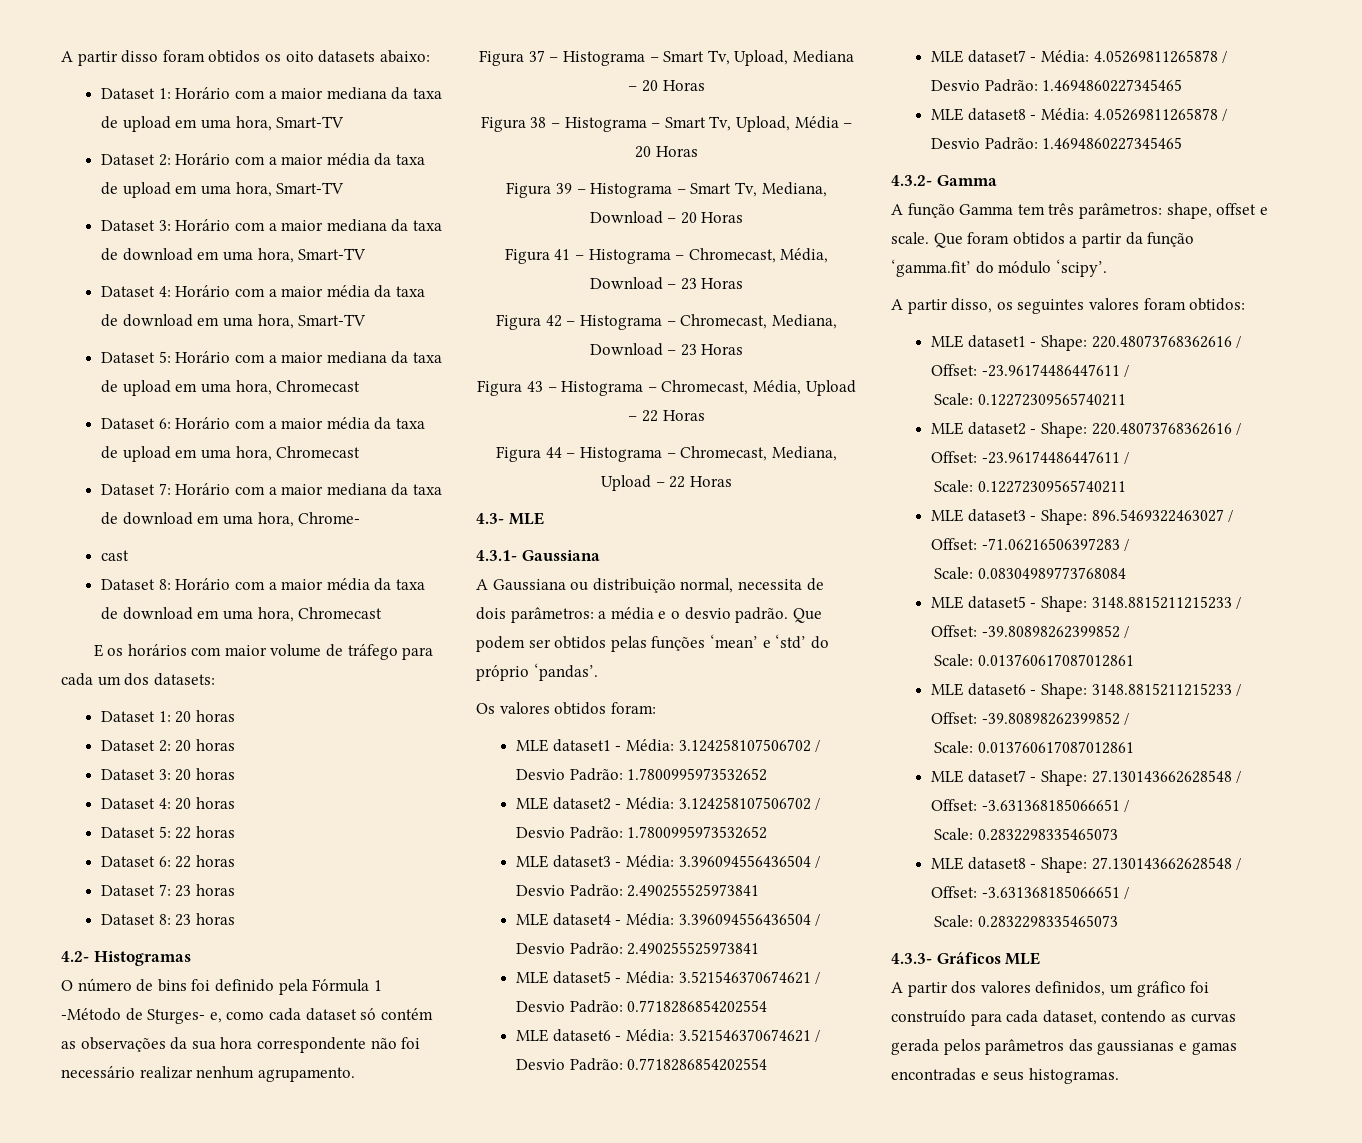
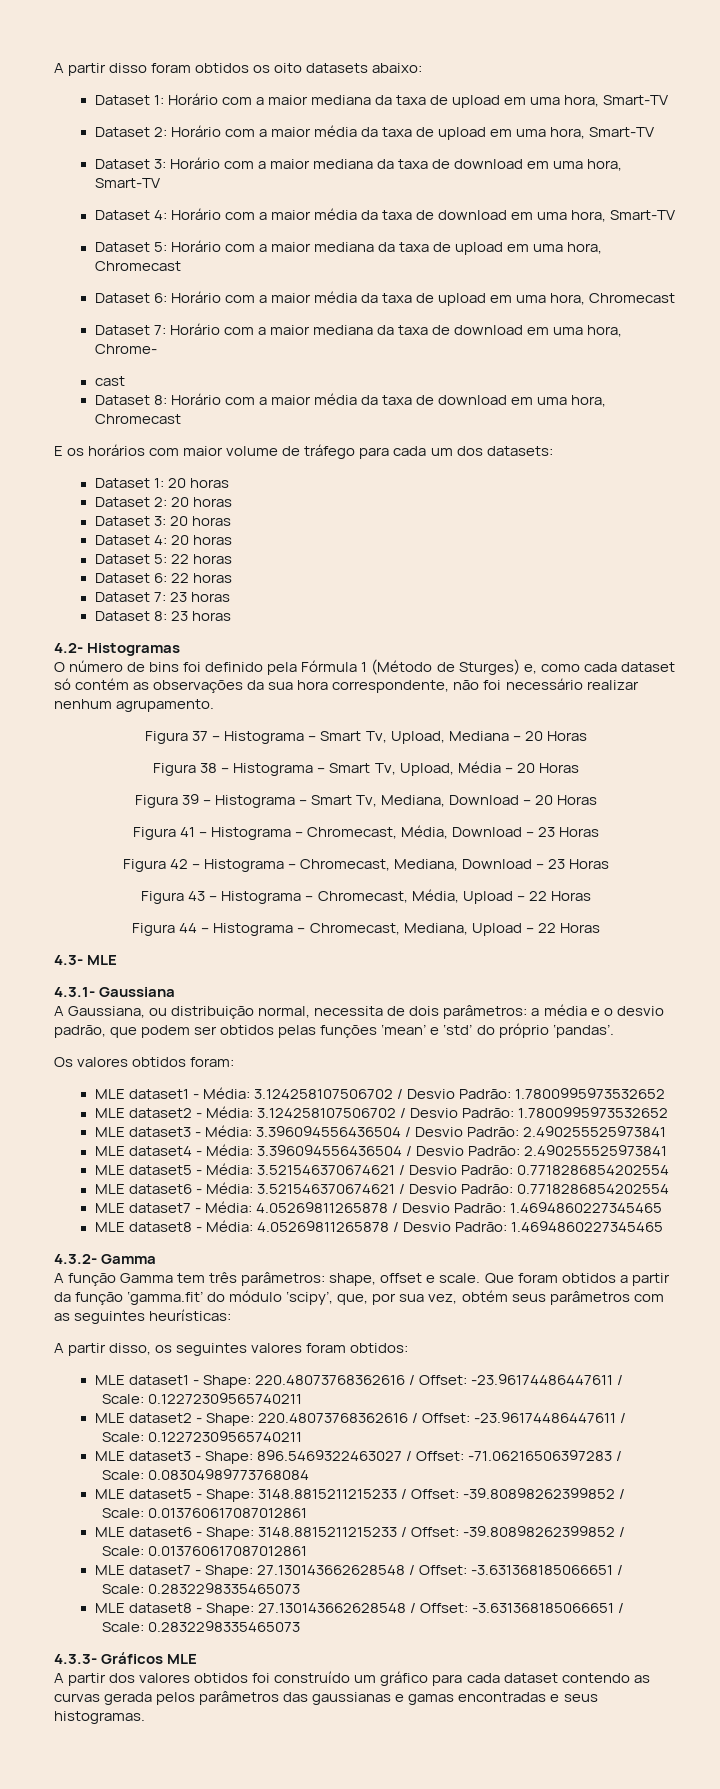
- O número de bins foi definido pela Fórmula 1 -Método de Sturges- e, como cada dataset só contém as observações da sua hora correspondente não foi necessário realizar nenhum agrupamento.
+ O número de bins foi definido pela Fórmula 1 (Método de Sturges) e, como cada dataset só contém as observações da sua hora correspondente, não foi necessário realizar nenhum agrupamento.
- A Gaussiana ou distribuição normal, necessita de dois parâmetros: a média e o desvio padrão. Que podem ser obtidos pelas funções ‘mean’ e ‘std’ do próprio ‘pandas’.
+ A Gaussiana, ou distribuição normal, necessita de dois parâmetros: a média e o desvio padrão, que podem ser obtidos pelas funções ‘mean’ e ‘std’ do próprio ‘pandas’.
- Que foram obtidos a partir da função ‘gamma.fit’ do módulo ‘scipy’.
+ Que foram obtidos a partir da função ‘gamma.fit’ do módulo ‘scipy’, que, por sua vez, obtém seus parâmetros com as seguintes heurísticas:
- A partir dos valores definidos, um gráfico foi construído para cada dataset, contendo as curvas gerada pelos parâmetros das gaussianas e gamas encontradas e seus histogramas.
+ A partir dos valores obtidos foi construído um gráfico para cada dataset contendo as curvas gerada pelos parâmetros das gaussianas e gamas encontradas e seus histogramas.

